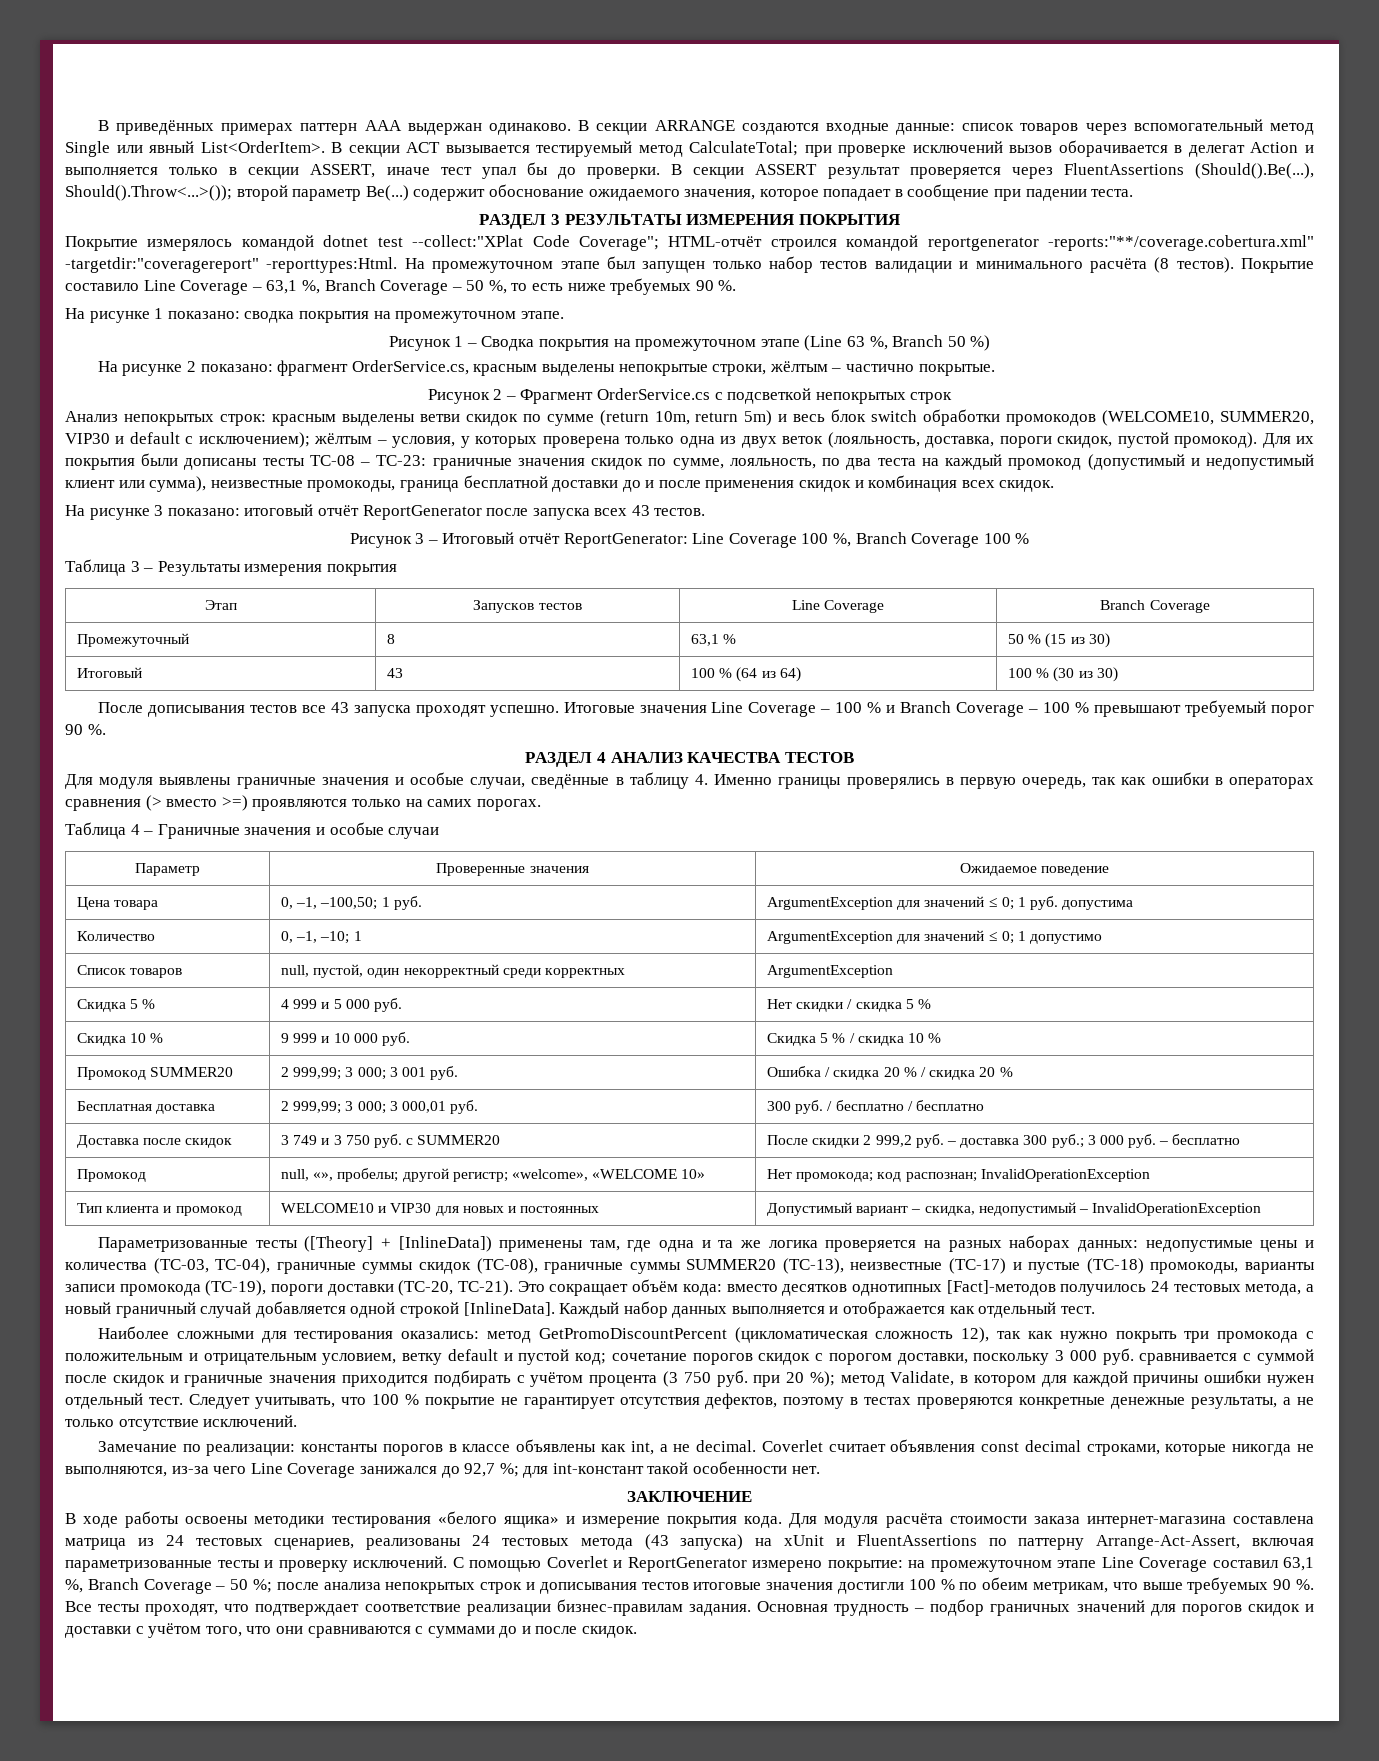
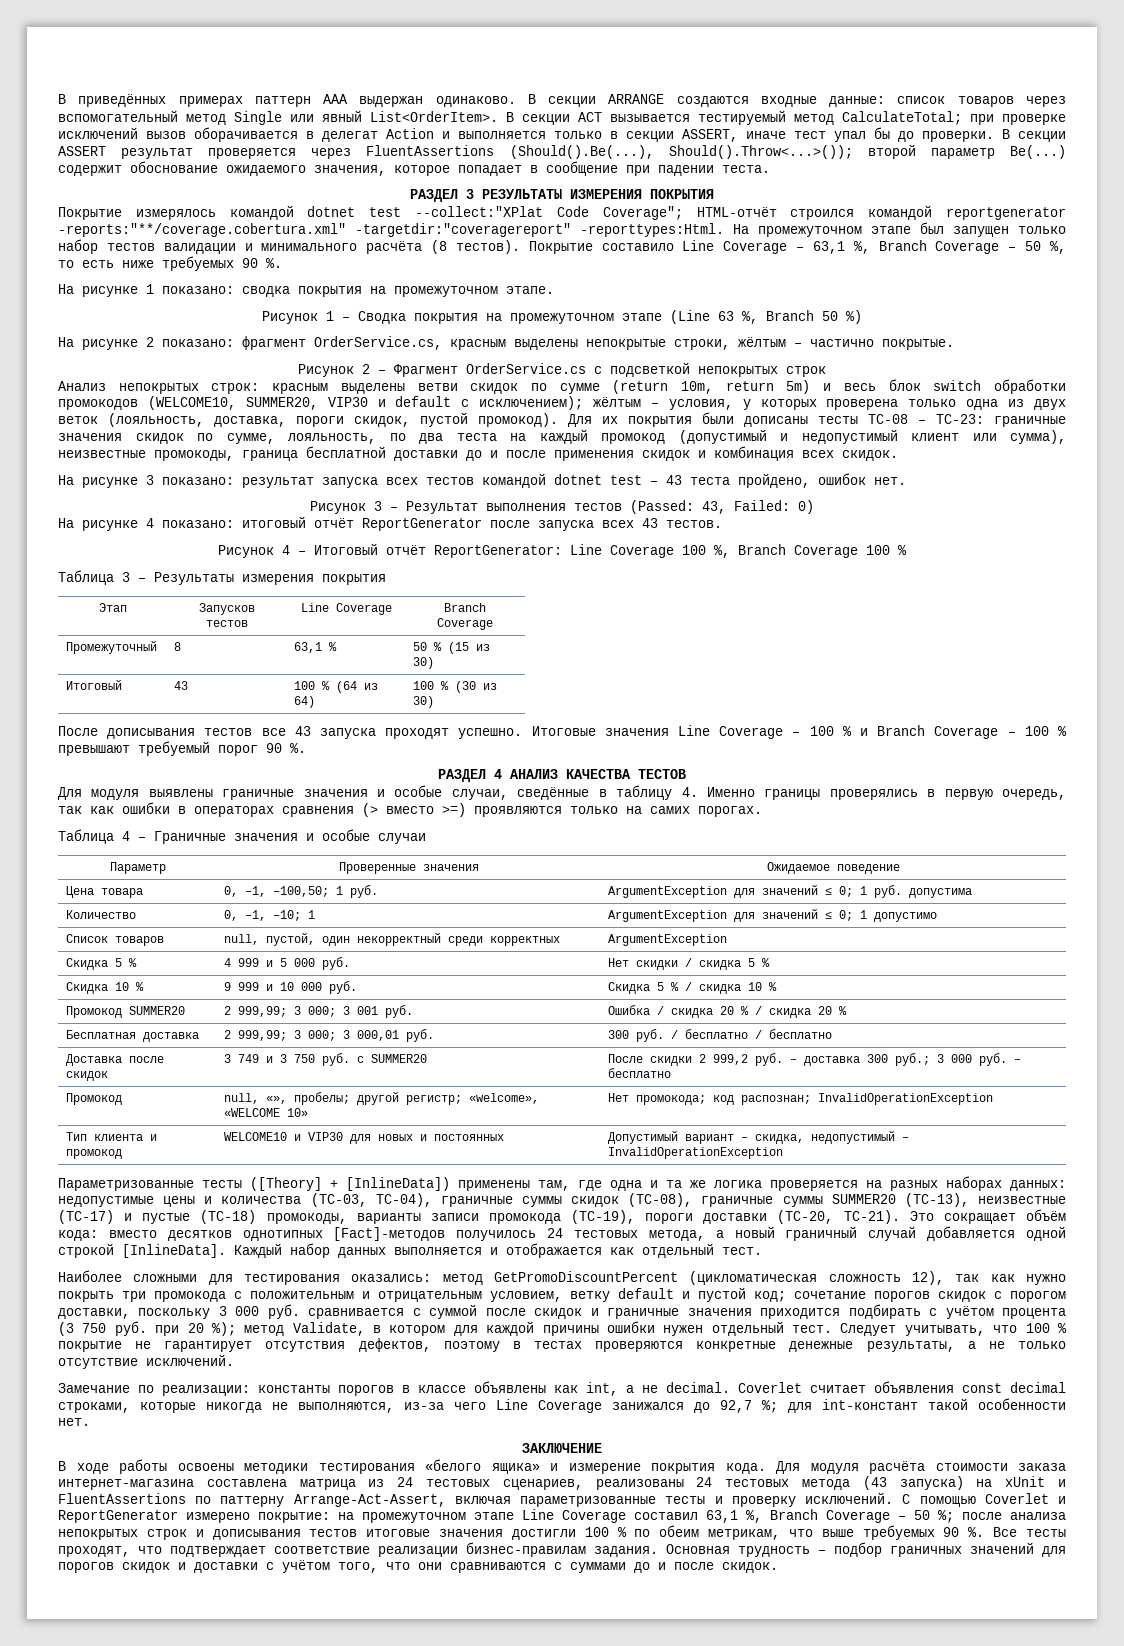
- На рисунке 3 показано: итоговый отчёт ReportGenerator после запуска всех 43 тестов.
+ На рисунке 3 показано: результат запуска всех тестов командой dotnet test – 43 теста пройдено, ошибок нет.
+ Рисунок 3 – Результат выполнения тестов (Passed: 43, Failed: 0)
+ На рисунке 4 показано: итоговый отчёт ReportGenerator после запуска всех 43 тестов.
- Рисунок 3 – Итоговый отчёт ReportGenerator: Line Coverage 100 %, Branch Coverage 100 %
+ Рисунок 4 – Итоговый отчёт ReportGenerator: Line Coverage 100 %, Branch Coverage 100 %

